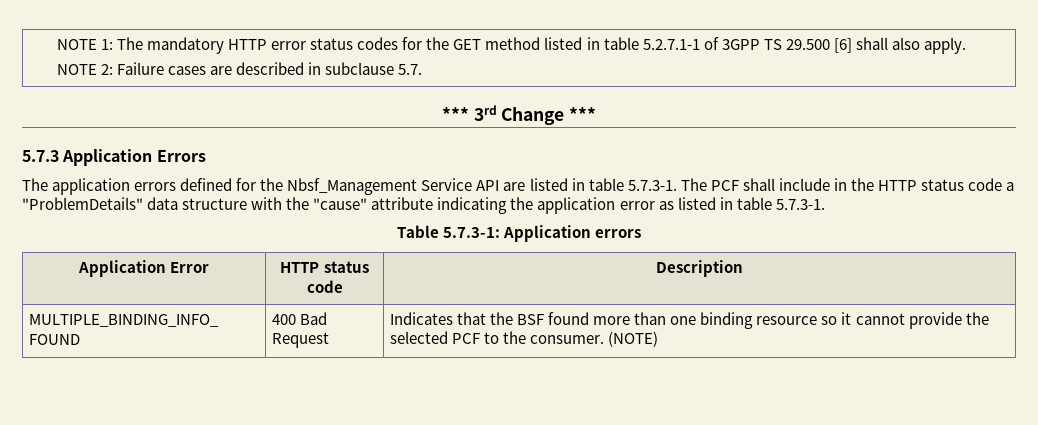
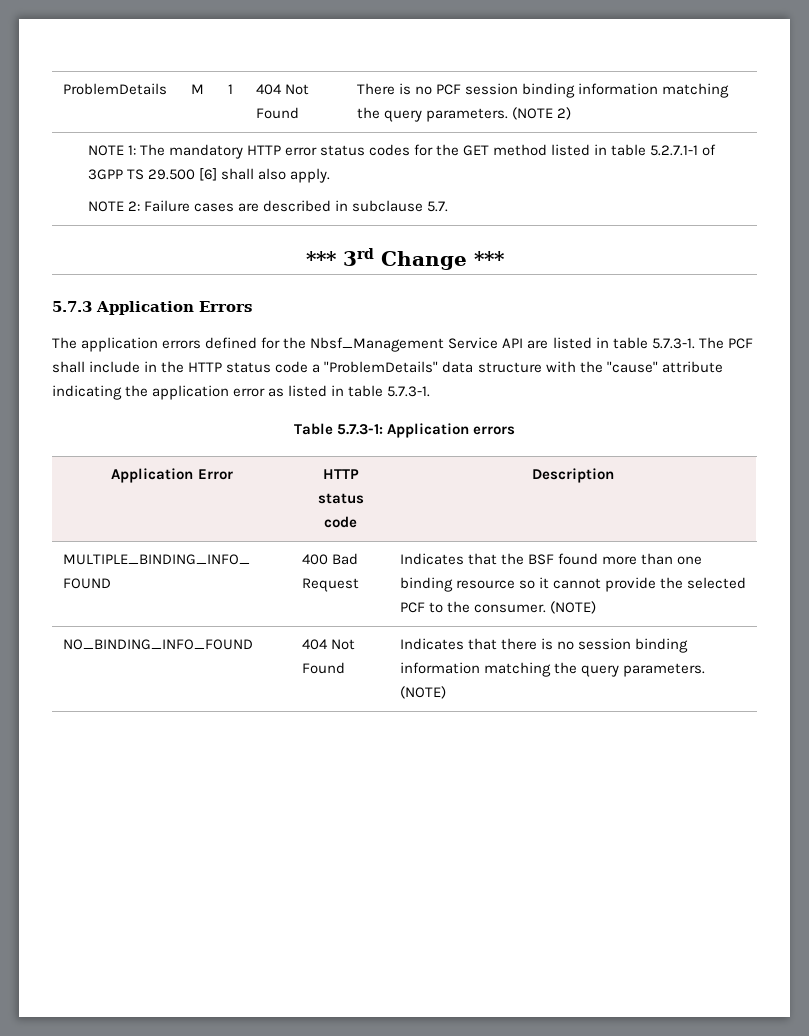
+ ProblemDetails | M | 1 | 404 Not Found | There is no PCF session binding information matching the query parameters. (NOTE 2)
+ NO_BINDING_INFO_FOUND | 404 Not Found | Indicates that there is no session binding information matching the query parameters. (NOTE)

